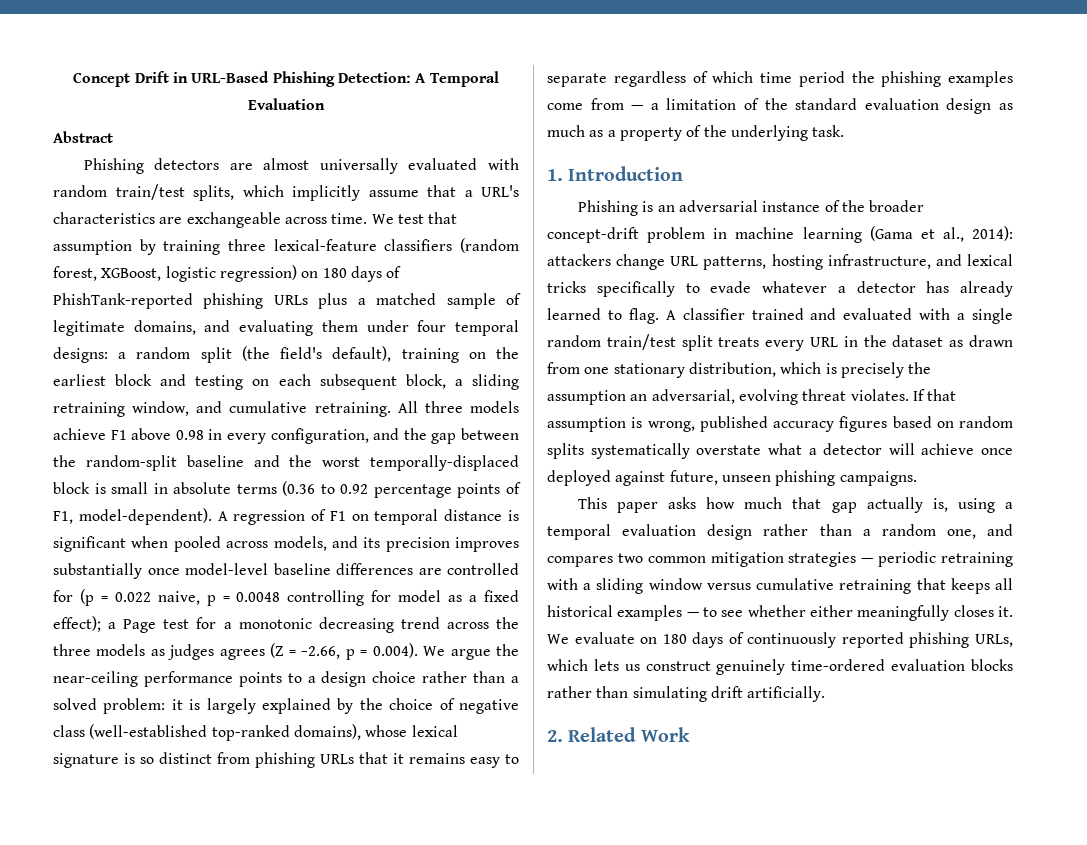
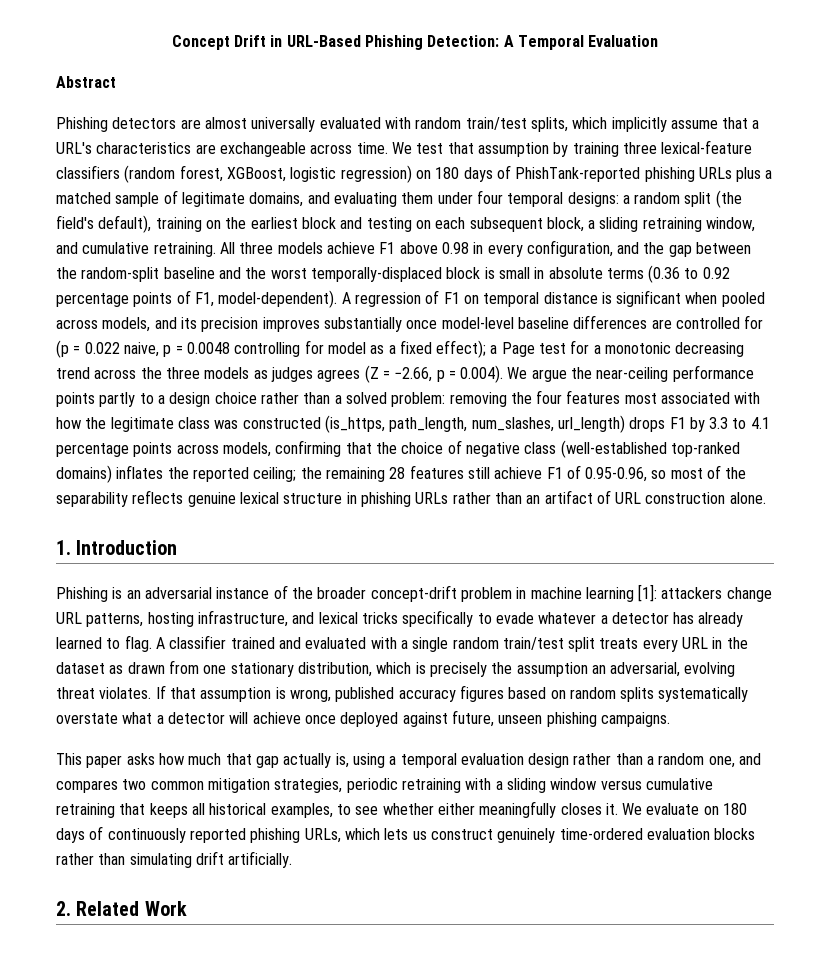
- a Page test for a monotonic decreasing trend across the three models as judges agrees (Z = −2.66, p = 0.004). We argue the near-ceiling performance points to a design choice rather than a solved problem:
+ a Page test for a monotonic decreasing trend across the three models as judges agrees (Z = −2.66, p = 0.004). We argue the near-ceiling performance points partly to a design choice rather than a solved problem:
- it is largely explained by the choice of negative class (well-established top-ranked domains), whose lexical signature is so distinct from phishing URLs that it remains easy to separate regardless of which time period the phishing examples come from — a limitation of the standard evaluation design as much as a property of the underlying task.
+ removing the four features most associated with how the legitimate class was constructed (is_https, path_length, num_slashes, url_length) drops F1 by 3.3 to 4.1 percentage points across models, confirming that the choice of negative class (well-established top-ranked domains) inflates the reported ceiling; the remaining 28 features still achieve F1 of 0.95-0.96, so most of the separability reflects genuine lexical structure in phishing URLs rather than an artifact of URL construction alone.
- Phishing is an adversarial instance of the broader concept-drift problem in machine learning (Gama et al., 2014): attackers change URL patterns, hosting infrastructure, and lexical tricks specifically to evade whatever a detector has already learned to flag.
+ Phishing is an adversarial instance of the broader concept-drift problem in machine learning [1]: attackers change URL patterns, hosting infrastructure, and lexical tricks specifically to evade whatever a detector has already learned to flag.
- This paper asks how much that gap actually is, using a temporal evaluation design rather than a random one, and compares two common mitigation strategies — periodic retraining with a sliding window versus cumulative retraining that keeps all historical examples — to see whether either meaningfully closes it.
+ This paper asks how much that gap actually is, using a temporal evaluation design rather than a random one, and compares two common mitigation strategies, periodic retraining with a sliding window versus cumulative retraining that keeps all historical examples, to see whether either meaningfully closes it.

